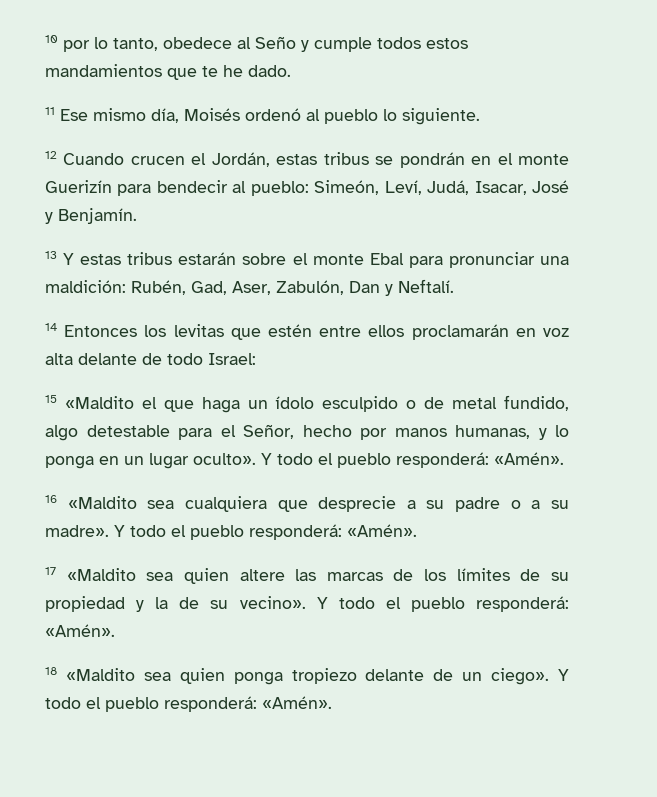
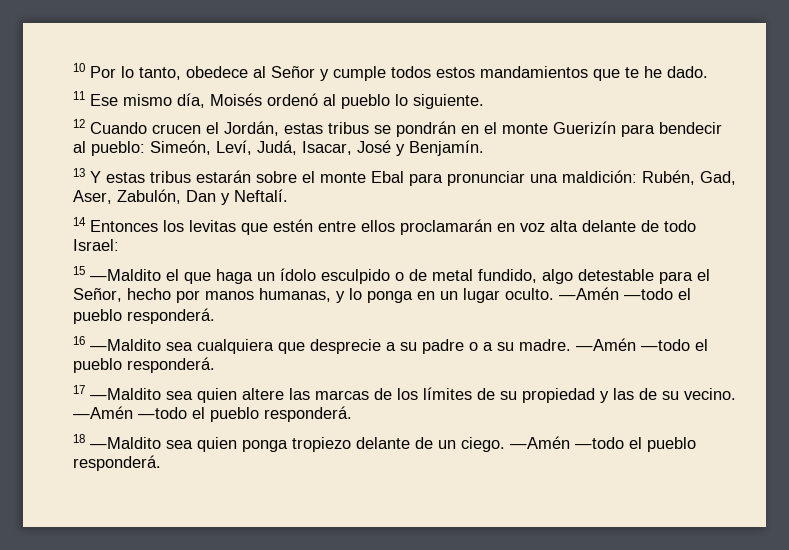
- 10 por lo tanto, obedece al Seño y cumple todos estos mandamientos que te he dado.
+ 10 Por lo tanto, obedece al Señor y cumple todos estos mandamientos que te he dado.
- 15 «Maldito el que haga un ídolo esculpido o de metal fundido, algo detestable para el Señor, hecho por manos humanas, y lo ponga en un lugar oculto». Y todo el pueblo responderá: «Amén».
+ 15 —Maldito el que haga un ídolo esculpido o de metal fundido, algo detestable para el Señor, hecho por manos humanas, y lo ponga en un lugar oculto. —Amén —todo el pueblo responderá.
- 16 «Maldito sea cualquiera que desprecie a su padre o a su madre». Y todo el pueblo responderá: «Amén».
+ 16 —Maldito sea cualquiera que desprecie a su padre o a su madre. —Amén —todo el pueblo responderá.
- 17 «Maldito sea quien altere las marcas de los límites de su propiedad y la de su vecino». Y todo el pueblo responderá: «Amén».
+ 17 —Maldito sea quien altere las marcas de los límites de su propiedad y las de su vecino. —Amén —todo el pueblo responderá.
- 18 «Maldito sea quien ponga tropiezo delante de un ciego». Y todo el pueblo responderá: «Amén».
+ 18 —Maldito sea quien ponga tropiezo delante de un ciego. —Amén —todo el pueblo responderá.

